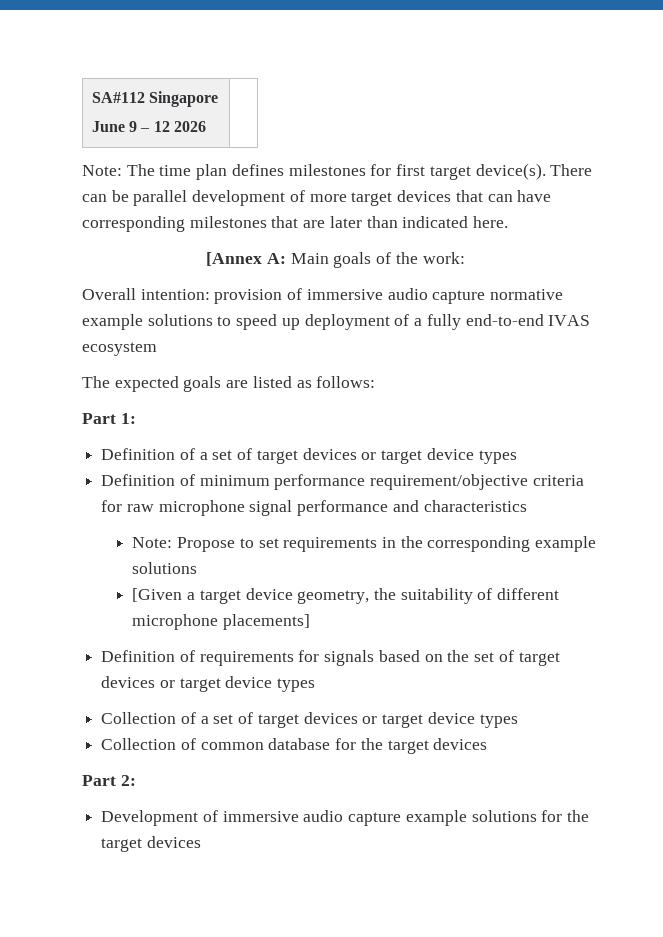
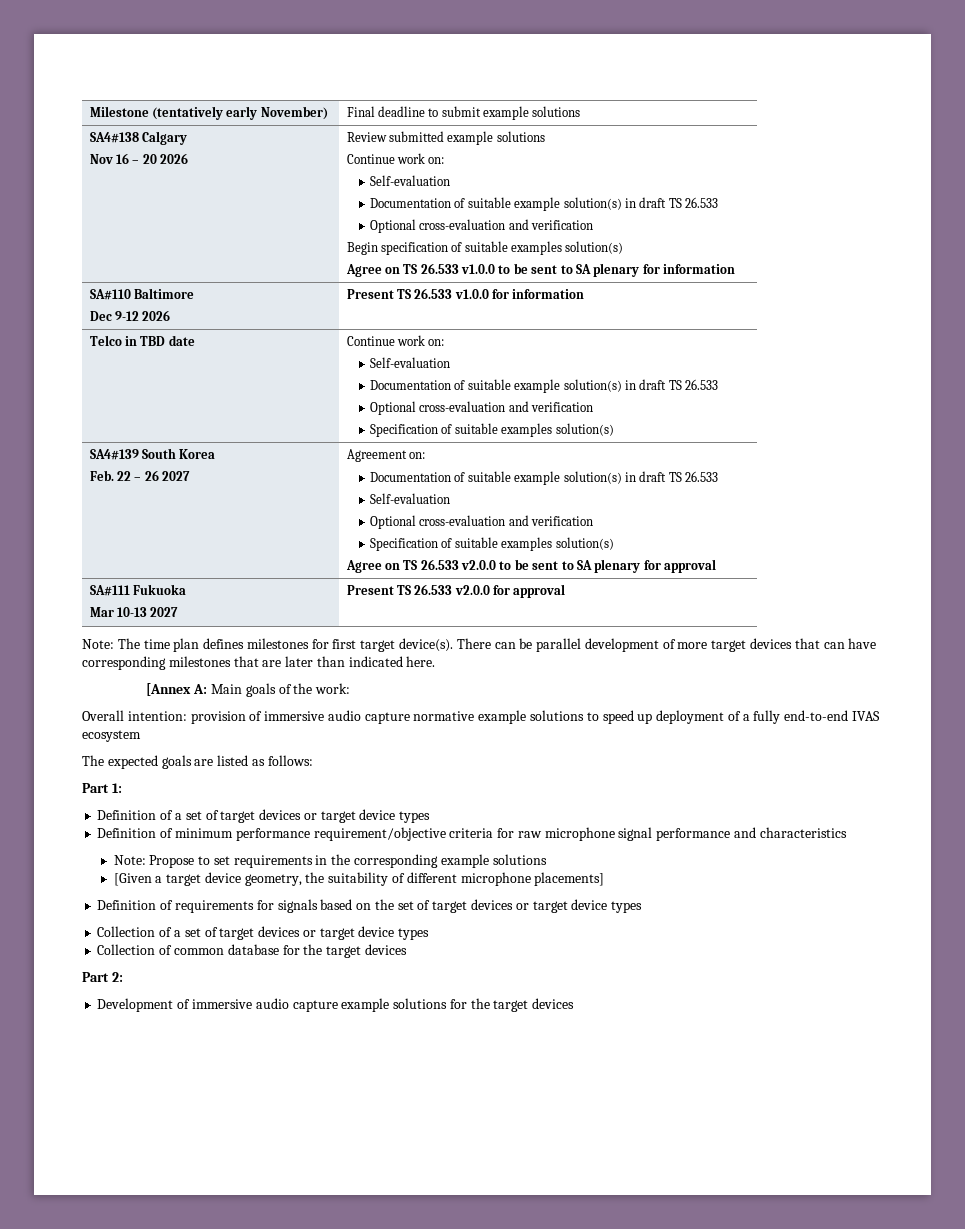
- SA#112 Singapore
- June 9 – 12 2026 |
+ Milestone (tentatively early November) | Final deadline to submit example solutions
+ SA4#138 Calgary
+ Nov 16 – 20 2026 | Review submitted example solutions
+ Continue work on:
+ Self-evaluation
+ Documentation of suitable example solution(s) in draft TS 26.533
+ Optional cross-evaluation and verification
+ Begin specification of suitable examples solution(s)
+ Agree on TS 26.533 v1.0.0 to be sent to SA plenary for information
+ SA#110 Baltimore
+ Dec 9-12 2026 | Present TS 26.533 v1.0.0 for information
+ Telco in TBD date | Continue work on:
+ Self-evaluation
+ Documentation of suitable example solution(s) in draft TS 26.533
+ Optional cross-evaluation and verification
+ Specification of suitable examples solution(s)
+ SA4#139 South Korea
+ Feb. 22 – 26 2027 | Agreement on:
+ Documentation of suitable example solution(s) in draft TS 26.533
+ Self-evaluation
+ Optional cross-evaluation and verification
+ Specification of suitable examples solution(s)
+ Agree on TS 26.533 v2.0.0 to be sent to SA plenary for approval
+ SA#111 Fukuoka
+ Mar 10-13 2027 | Present TS 26.533 v2.0.0 for approval

